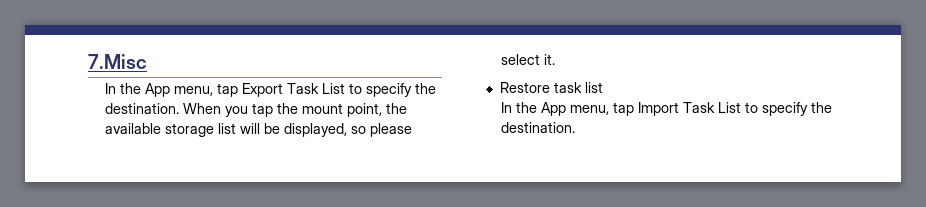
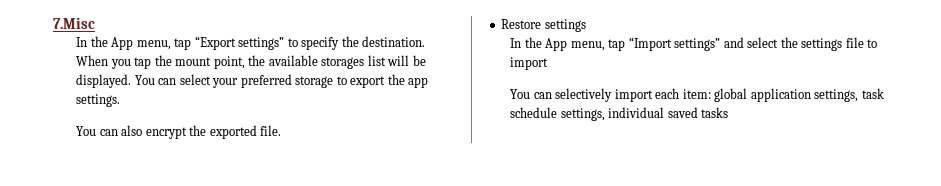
- In the App menu, tap Export Task List to specify the destination.
+ In the App menu, tap “Export settings” to specify the destination.
- When you tap the mount point, the available storage list will be displayed, so please select it.
+ When you tap the mount point, the available storages list will be displayed. You can select your preferred storage to export the app settings.
+ You can also encrypt the exported file.
- Restore task list
- In the App menu, tap Import Task List to specify the destination.
+ Restore settings
+ In the App menu, tap “Import settings” and select the settings file to import
+ You can selectively import each item: global application settings, task schedule settings, individual saved tasks

